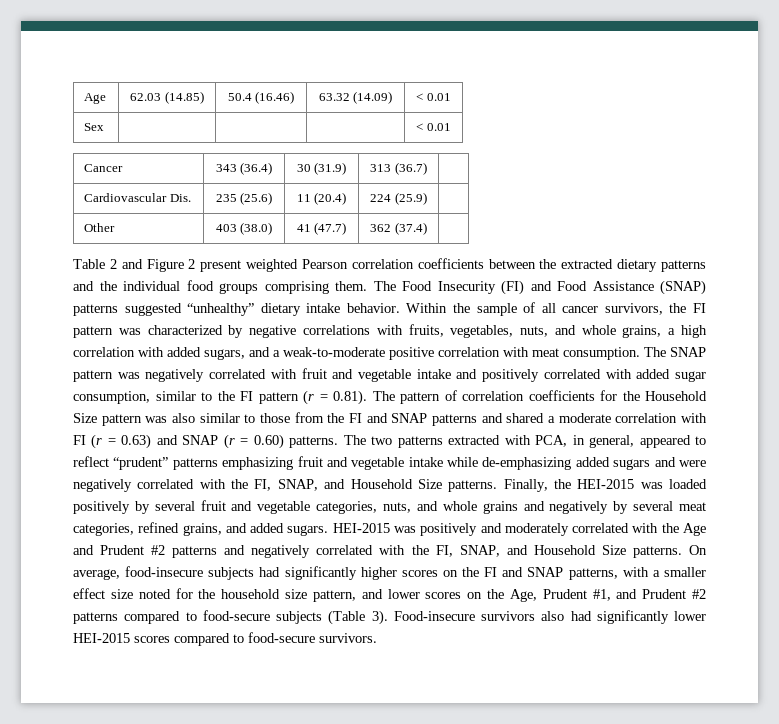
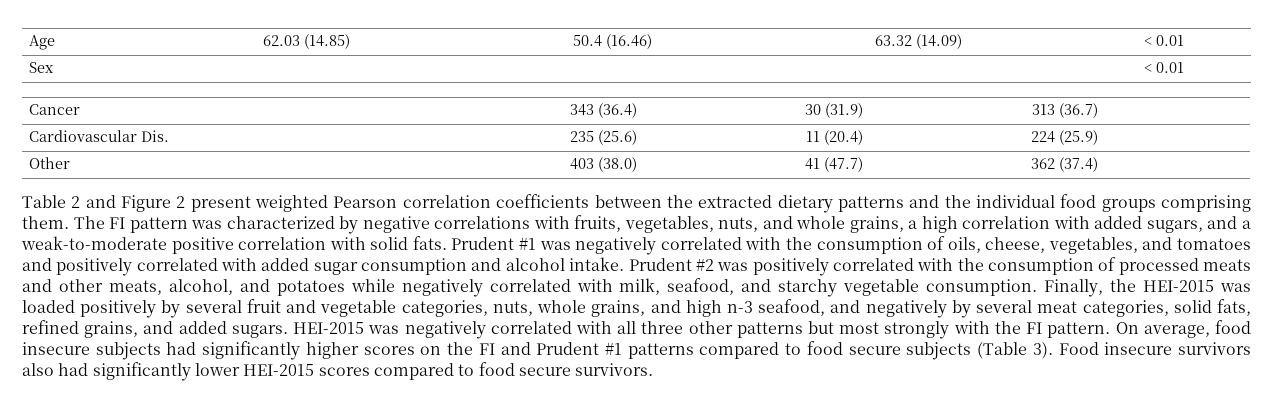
- The Food Insecurity (FI) and Food Assistance (SNAP) patterns suggested “unhealthy” dietary intake behavior. Within the sample of all cancer survivors, the FI pattern was characterized by negative correlations with fruits, vegetables, nuts, and whole grains, a high correlation with added sugars, and a weak-to-moderate positive correlation with meat consumption. The SNAP pattern was negatively correlated with fruit and vegetable intake and positively correlated with added sugar consumption, similar to the FI pattern (r = 0.81). The pattern of correlation coefficients for the Household Size pattern was also similar to those from the FI and SNAP patterns and shared a moderate correlation with FI (r = 0.63) and SNAP (r = 0.60) patterns. The two patterns extracted with PCA, in general, appeared to reflect “prudent” patterns emphasizing fruit and vegetable intake while de-emphasizing added sugars and were negatively correlated with the FI, SNAP, and Household Size patterns.
+ The FI pattern was characterized by negative correlations with fruits, vegetables, nuts, and whole grains, a high correlation with added sugars, and a weak-to-moderate positive correlation with solid fats. Prudent #1 was negatively correlated with the consumption of oils, cheese, vegetables, and tomatoes and positively correlated with added sugar consumption and alcohol intake. Prudent #2 was positively correlated with the consumption of processed meats and other meats, alcohol, and potatoes while negatively correlated with milk, seafood, and starchy vegetable consumption.
- Finally, the HEI-2015 was loaded positively by several fruit and vegetable categories, nuts, and whole grains and negatively by several meat categories, refined grains, and added sugars.
+ Finally, the HEI-2015 was loaded positively by several fruit and vegetable categories, nuts, whole grains, and high n-3 seafood, and negatively by several meat categories, solid fats, refined grains, and added sugars.
- HEI-2015 was positively and moderately correlated with the Age and Prudent #2 patterns and negatively correlated with the FI, SNAP, and Household Size patterns. On average, food-insecure subjects had significantly higher scores on the FI and SNAP patterns, with a smaller effect size noted for the household size pattern, and lower scores on the Age, Prudent #1, and Prudent #2 patterns compared to food-secure subjects (Table 3).
+ HEI-2015 was negatively correlated with all three other patterns but most strongly with the FI pattern. On average, food insecure subjects had significantly higher scores on the FI and Prudent #1 patterns compared to food secure subjects (Table 3).
- Food-insecure survivors also had significantly lower HEI-2015 scores compared to food-secure survivors.
+ Food insecure survivors also had significantly lower HEI-2015 scores compared to food secure survivors.

